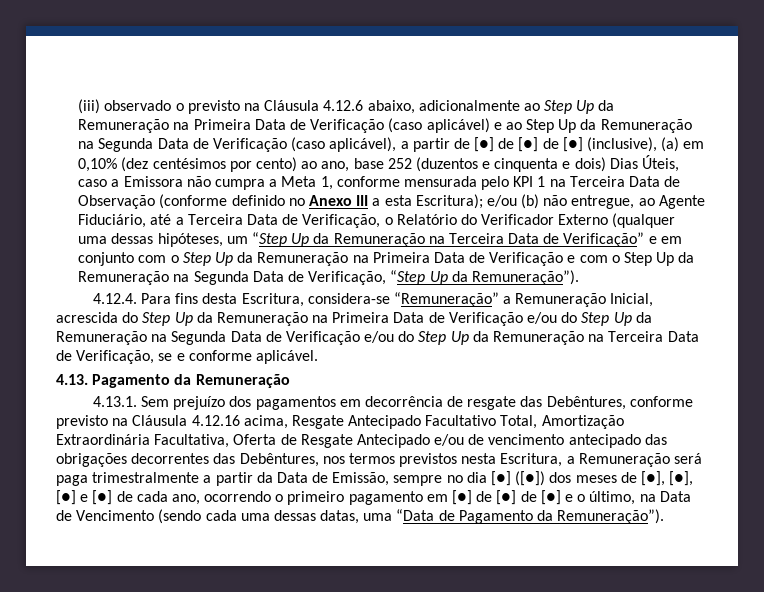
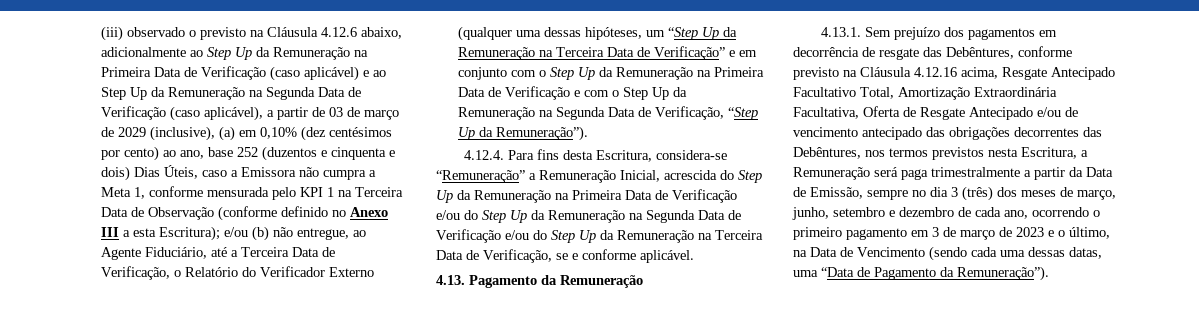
- (iii) observado o previsto na Cláusula 4.12.6 abaixo, adicionalmente ao Step Up da Remuneração na Primeira Data de Verificação (caso aplicável) e ao Step Up da Remuneração na Segunda Data de Verificação (caso aplicável), a partir de [●] de [●] de [●] (inclusive), (a) em 0,10% (dez centésimos por cento) ao ano, base 252 (duzentos e cinquenta e dois) Dias Úteis, caso a Emissora não cumpra a Meta 1, conforme mensurada pelo KPI 1 na Terceira Data de Observação (conforme definido no Anexo III a esta Escritura);
+ (iii) observado o previsto na Cláusula 4.12.6 abaixo, adicionalmente ao Step Up da Remuneração na Primeira Data de Verificação (caso aplicável) e ao Step Up da Remuneração na Segunda Data de Verificação (caso aplicável), a partir de 03 de março de 2029 (inclusive), (a) em 0,10% (dez centésimos por cento) ao ano, base 252 (duzentos e cinquenta e dois) Dias Úteis, caso a Emissora não cumpra a Meta 1, conforme mensurada pelo KPI 1 na Terceira Data de Observação (conforme definido no Anexo III a esta Escritura);
- 4.13.1. Sem prejuízo dos pagamentos em decorrência de resgate das Debêntures, conforme previsto na Cláusula 4.12.16 acima, Resgate Antecipado Facultativo Total, Amortização Extraordinária Facultativa, Oferta de Resgate Antecipado e/ou de vencimento antecipado das obrigações decorrentes das Debêntures, nos termos previstos nesta Escritura, a Remuneração será paga trimestralmente a partir da Data de Emissão, sempre no dia [●] ([●]) dos meses de [●], [●], [●] e [●] de cada ano, ocorrendo o primeiro pagamento em [●] de [●] de [●] e o último, na Data de Vencimento (sendo cada uma dessas datas, uma “Data de Pagamento da Remuneração”).
+ 4.13.1. Sem prejuízo dos pagamentos em decorrência de resgate das Debêntures, conforme previsto na Cláusula 4.12.16 acima, Resgate Antecipado Facultativo Total, Amortização Extraordinária Facultativa, Oferta de Resgate Antecipado e/ou de vencimento antecipado das obrigações decorrentes das Debêntures, nos termos previstos nesta Escritura, a Remuneração será paga trimestralmente a partir da Data de Emissão, sempre no dia 3 (três) dos meses de março, junho, setembro e dezembro de cada ano, ocorrendo o primeiro pagamento em 3 de março de 2023 e o último, na Data de Vencimento (sendo cada uma dessas datas, uma “Data de Pagamento da Remuneração”).

